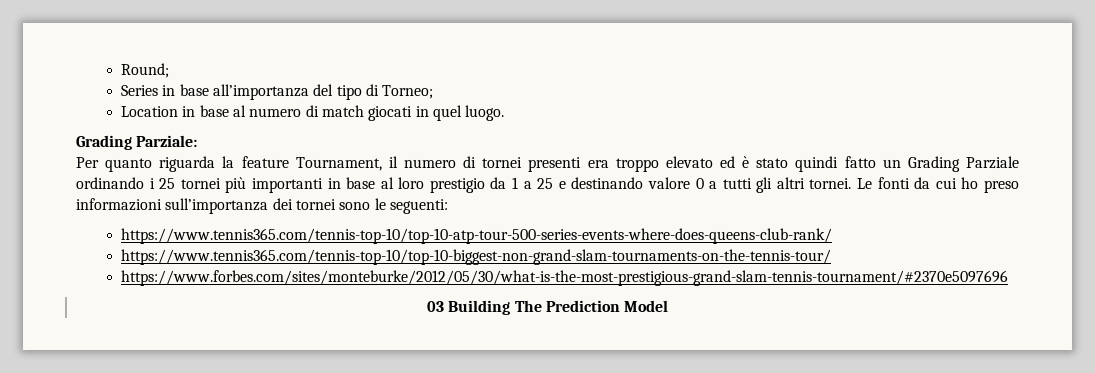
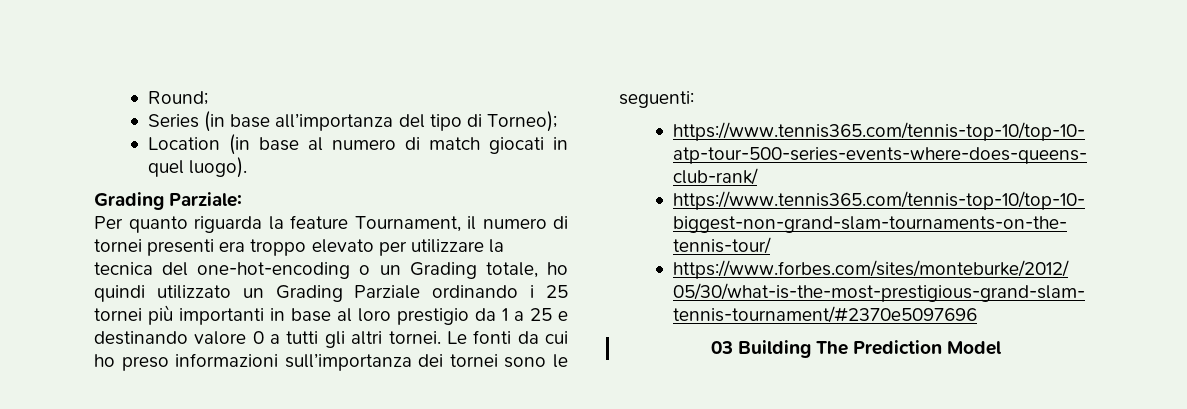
- Series in base all’importanza del tipo di Torneo;
+ Series (in base all’importanza del tipo di Torneo);
- Location in base al numero di match giocati in quel luogo.
+ Location (in base al numero di match giocati in quel luogo).
- Per quanto riguarda la feature Tournament, il numero di tornei presenti era troppo elevato ed è stato quindi fatto un Grading Parziale ordinando i 25 tornei più importanti in base al loro prestigio da 1 a 25 e destinando valore 0 a tutti gli altri tornei.
+ Per quanto riguarda la feature Tournament, il numero di tornei presenti era troppo elevato per utilizzare la tecnica del one-hot-encoding o un Grading totale, ho quindi utilizzato un Grading Parziale ordinando i 25 tornei più importanti in base al loro prestigio da 1 a 25 e destinando valore 0 a tutti gli altri tornei.

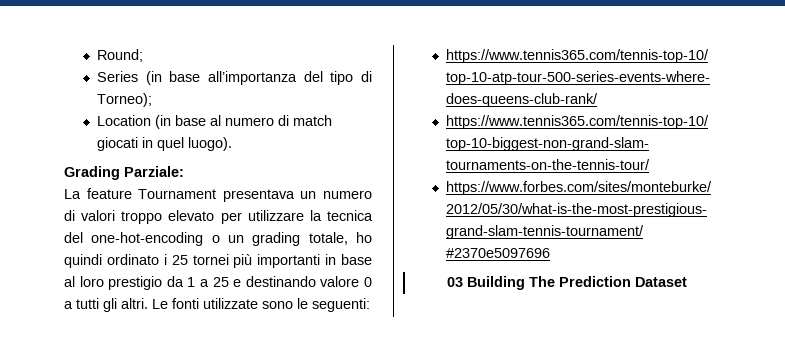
- Per quanto riguarda la feature Tournament, il numero di tornei presenti era troppo elevato per utilizzare la tecnica del one-hot-encoding o un Grading totale, ho quindi utilizzato un Grading Parziale ordinando i 25 tornei più importanti in base al loro prestigio da 1 a 25 e destinando valore 0 a tutti gli altri tornei. Le fonti da cui ho preso informazioni sull’importanza dei tornei sono le seguenti:
+ La feature Tournament presentava un numero di valori troppo elevato per utilizzare la tecnica del one-hot-encoding o un grading totale, ho quindi ordinato i 25 tornei più importanti in base al loro prestigio da 1 a 25 e destinando valore 0 a tutti gli altri. Le fonti utilizzate sono le seguenti:
- 03 Building The Prediction Model
+ 03 Building The Prediction Dataset

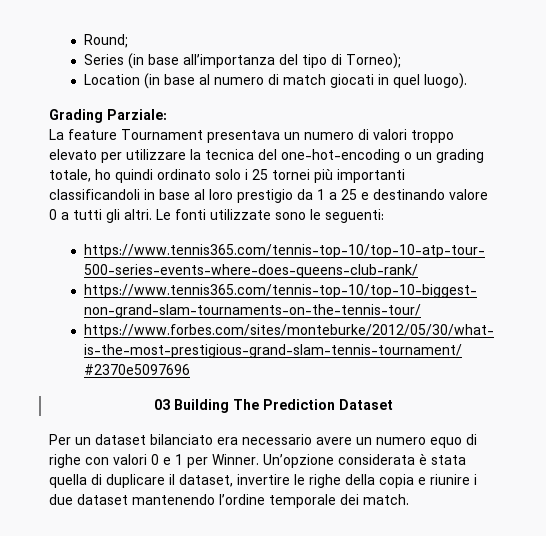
- La feature Tournament presentava un numero di valori troppo elevato per utilizzare la tecnica del one-hot-encoding o un grading totale, ho quindi ordinato i 25 tornei più importanti in base al loro prestigio da 1 a 25 e destinando valore 0 a tutti gli altri.
+ La feature Tournament presentava un numero di valori troppo elevato per utilizzare la tecnica del one-hot-encoding o un grading totale, ho quindi ordinato solo i 25 tornei più importanti classificandoli in base al loro prestigio da 1 a 25 e destinando valore 0 a tutti gli altri.
+ Per un dataset bilanciato era necessario avere un numero equo di righe con valori 0 e 1 per Winner. Un’opzione considerata è stata quella di duplicare il dataset, invertire le righe della copia e riunire i due dataset mantenendo l’ordine temporale dei match.

